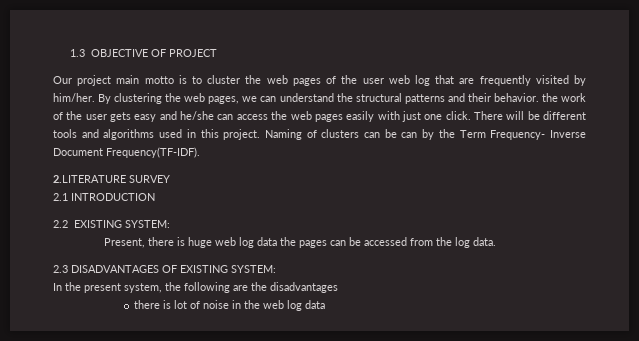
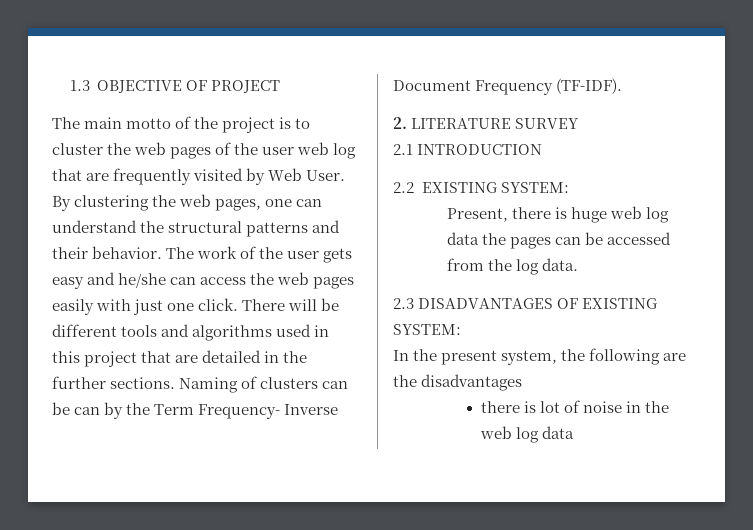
- Our project main motto is to cluster the web pages of the user web log that are frequently visited by him/her.
+ The main motto of the project is to cluster the web pages of the user web log that are frequently visited by Web User.
- By clustering the web pages, we can understand the structural patterns and their behavior. the work of the user gets easy and he/she can access the web pages easily with just one click.
+ By clustering the web pages, one can understand the structural patterns and their behavior. The work of the user gets easy and he/she can access the web pages easily with just one click.
- There will be different tools and algorithms used in this project.
+ There will be different tools and algorithms used in this project that are detailed in the further sections.
- Naming of clusters can be can by the Term Frequency- Inverse Document Frequency(TF-IDF).
- 2.LITERATURE SURVEY
+ Naming of clusters can be can by the Term Frequency- Inverse Document Frequency (TF-IDF).
+ 2. LITERATURE SURVEY

